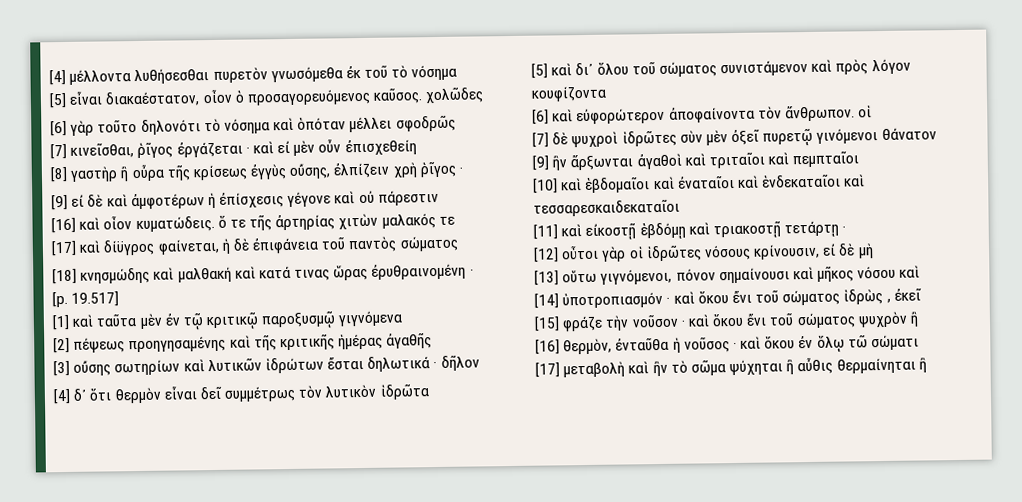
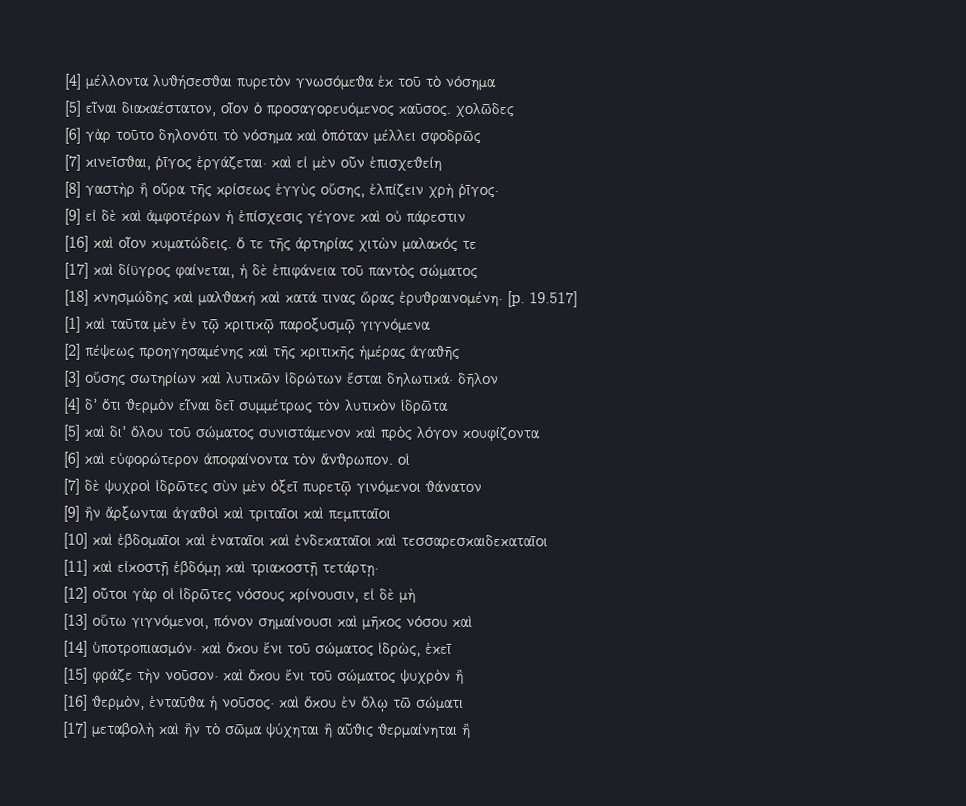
- [7] κινεῖσθαι, ῥῖγος ἐργάζεται · καὶ εἰ μὲν οὖν ἐπισχεθείη
+ [7] κινεῖσθαι, ῥῖγος ἐργάζεται· καὶ εἰ μὲν οὖν ἐπισχεθείη
- [8] γαστὴρ ἢ οὖρα τῆς κρίσεως ἐγγὺς οὔσης, ἐλπίζειν χρὴ ῥῖγος ·
+ [8] γαστὴρ ἢ οὖρα τῆς κρίσεως ἐγγὺς οὔσης, ἐλπίζειν χρὴ ῥῖγος·
- [18] κνησμώδης καὶ μαλθακή καὶ κατά τινας ὥρας ἐρυθραινομένη · [p. 19.517]
+ [18] κνησμώδης καὶ μαλθακή καὶ κατά τινας ὥρας ἐρυθραινομένη· [p. 19.517]
- [3] οὔσης σωτηρίων καὶ λυτικῶν ἱδρώτων ἔσται δηλωτικά · δῆλον
+ [3] οὔσης σωτηρίων καὶ λυτικῶν ἱδρώτων ἔσται δηλωτικά· δῆλον
- [4] δ᾽ ὅτι θερμὸν εἶναι δεῖ συμμέτρως τὸν λυτικὸν ἱδρῶτα
+ [4] δ’ ὅτι θερμὸν εἶναι δεῖ συμμέτρως τὸν λυτικὸν ἱδρῶτα
- [5] καὶ δι᾽ ὅλου τοῦ σώματος συνιστάμενον καὶ πρὸς λόγον κουφίζοντα
+ [5] καὶ δι’ ὅλου τοῦ σώματος συνιστάμενον καὶ πρὸς λόγον κουφίζοντα
- [11] καὶ εἰκοστῇ ἑβδόμῃ καὶ τριακοστῇ τετάρτῃ ·
+ [11] καὶ εἰκοστῇ ἑβδόμῃ καὶ τριακοστῇ τετάρτῃ·
- [14] ὑποτροπιασμόν · καὶ ὅκου ἔνι τοῦ σώματος ἱδρὼς , ἐκεῖ
+ [14] ὑποτροπιασμόν· καὶ ὅκου ἔνι τοῦ σώματος ἱδρὼς, ἐκεῖ
- [15] φράζε τὴν νοῦσον · καὶ ὅκου ἔνι τοῦ σώματος ψυχρὸν ἢ
+ [15] φράζε τὴν νοῦσον· καὶ ὅκου ἔνι τοῦ σώματος ψυχρὸν ἢ
- [16] θερμὸν, ἐνταῦθα ἡ νοῦσος · καὶ ὅκου ἐν ὅλῳ τῶ σώματι
+ [16] θερμὸν, ἐνταῦθα ἡ νοῦσος· καὶ ὅκου ἐν ὅλῳ τῶ σώματι

